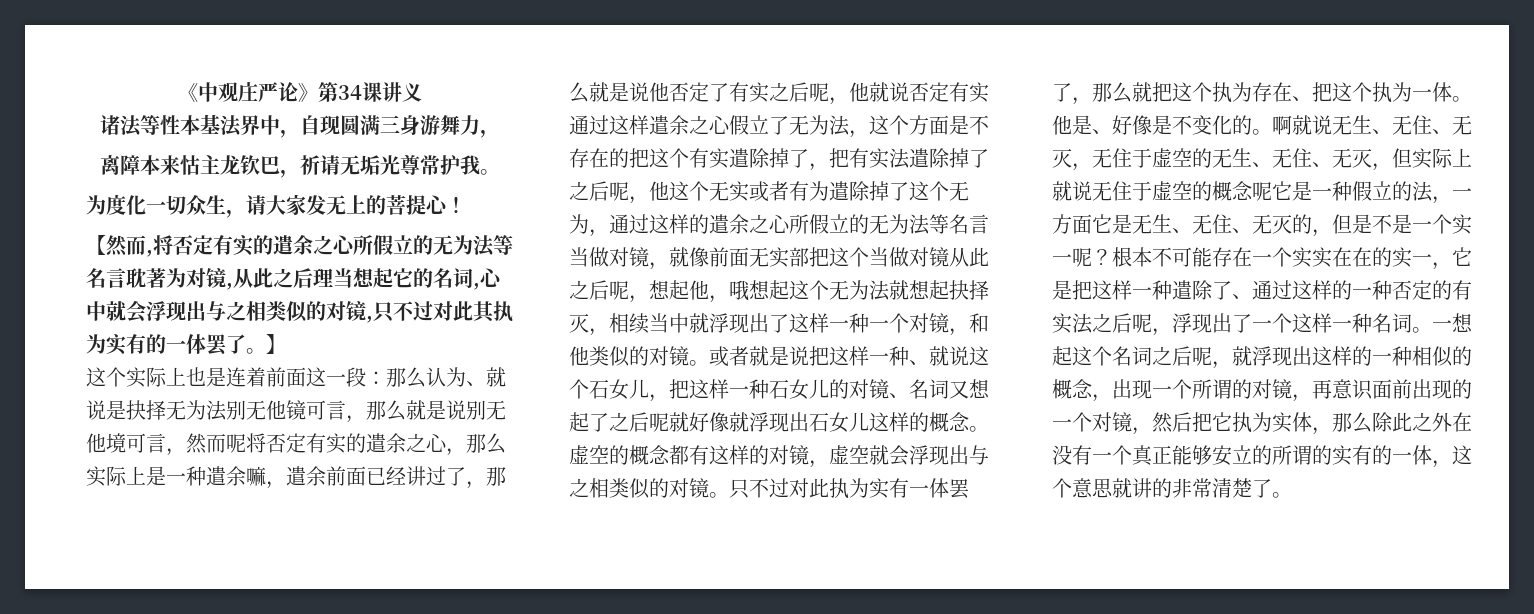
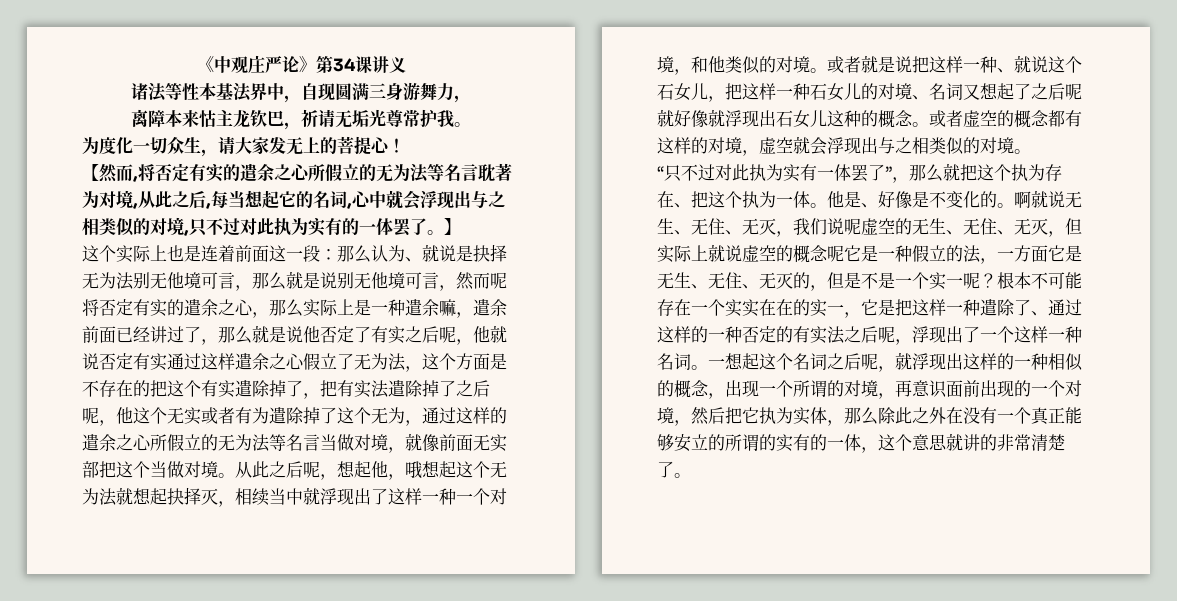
- 【然而,将否定有实的遣余之心所假立的无为法等名言耽著为对镜,从此之后理当想起它的名词,心中就会浮现出与之相类似的对镜,只不过对此其执为实有的一体罢了。
+ 【然而,将否定有实的遣余之心所假立的无为法等名言耽著为对境,从此之后,每当想起它的名词,心中就会浮现出与之相类似的对境,只不过对此执为实有的一体罢了。
- 那么认为、就说是抉择无为法别无他镜可言，那么就是说别无他境可言，然而呢将否定有实的遣余之心，那么实际上是一种遣余嘛，遣余前面已经讲过了，那么就是说他否定了有实之后呢，他就说否定有实通过这样遣余之心假立了无为法，这个方面是不存在的把这个有实遣除掉了，把有实法遣除掉了之后呢，他这个无实或者有为遣除掉了这个无为，通过这样的遣余之心所假立的无为法等名言当做对镜，就像前面无实部把这个当做对镜从此之后呢，想起他，哦想起这个无为法就想起抉择灭，相续当中就浮现出了这样一种一个对镜，和他类似的对镜。
+ 那么认为、就说是抉择无为法别无他境可言，那么就是说别无他境可言，然而呢将否定有实的遣余之心，那么实际上是一种遣余嘛，遣余前面已经讲过了，那么就是说他否定了有实之后呢，他就说否定有实通过这样遣余之心假立了无为法，这个方面是不存在的把这个有实遣除掉了，把有实法遣除掉了之后呢，他这个无实或者有为遣除掉了这个无为，通过这样的遣余之心所假立的无为法等名言当做对境，就像前面无实部把这个当做对境。从此之后呢，想起他，哦想起这个无为法就想起抉择灭，相续当中就浮现出了这样一种一个对境，和他类似的对境。
- 或者就是说把这样一种、就说这个石女儿，把这样一种石女儿的对镜、名词又想起了之后呢就好像就浮现出石女儿这样的概念。
+ 或者就是说把这样一种、就说这个石女儿，把这样一种石女儿的对境、名词又想起了之后呢就好像就浮现出石女儿这种的概念。
- 虚空的概念都有这样的对镜，虚空就会浮现出与之相类似的对镜。只不过对此执为实有一体罢了，那么就把这个执为存在、把这个执为一体。
+ 或者虚空的概念都有这样的对境，虚空就会浮现出与之相类似的对境。
+ “只不过对此执为实有一体罢了”，那么就把这个执为存在、把这个执为一体。
- 啊就说无生、无住、无灭，无住于虚空的无生、无住、无灭，但实际上就说无住于虚空的概念呢它是一种假立的法，一方面它是无生、无住、无灭的，但是不是一个实一呢？
+ 啊就说无生、无住、无灭，我们说呢虚空的无生、无住、无灭，但实际上就说虚空的概念呢它是一种假立的法，一方面它是无生、无住、无灭的，但是不是一个实一呢？
- 一想起这个名词之后呢，就浮现出这样的一种相似的概念，出现一个所谓的对镜，再意识面前出现的一个对镜，然后把它执为实体，那么除此之外在没有一个真正能够安立的所谓的实有的一体，这个意思就讲的非常清楚了。
+ 一想起这个名词之后呢，就浮现出这样的一种相似的概念，出现一个所谓的对境，再意识面前出现的一个对境，然后把它执为实体，那么除此之外在没有一个真正能够安立的所谓的实有的一体，这个意思就讲的非常清楚了。

